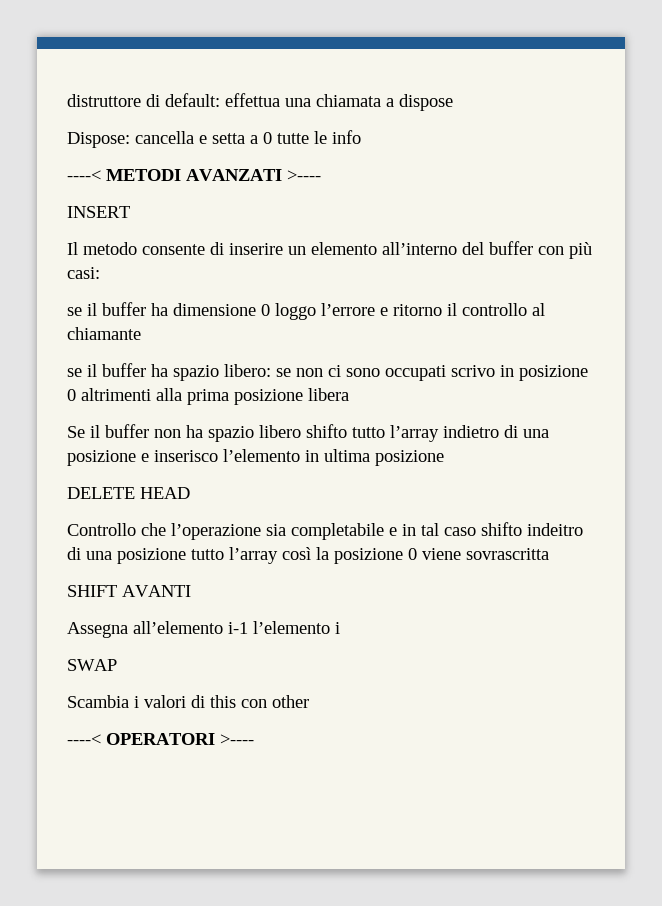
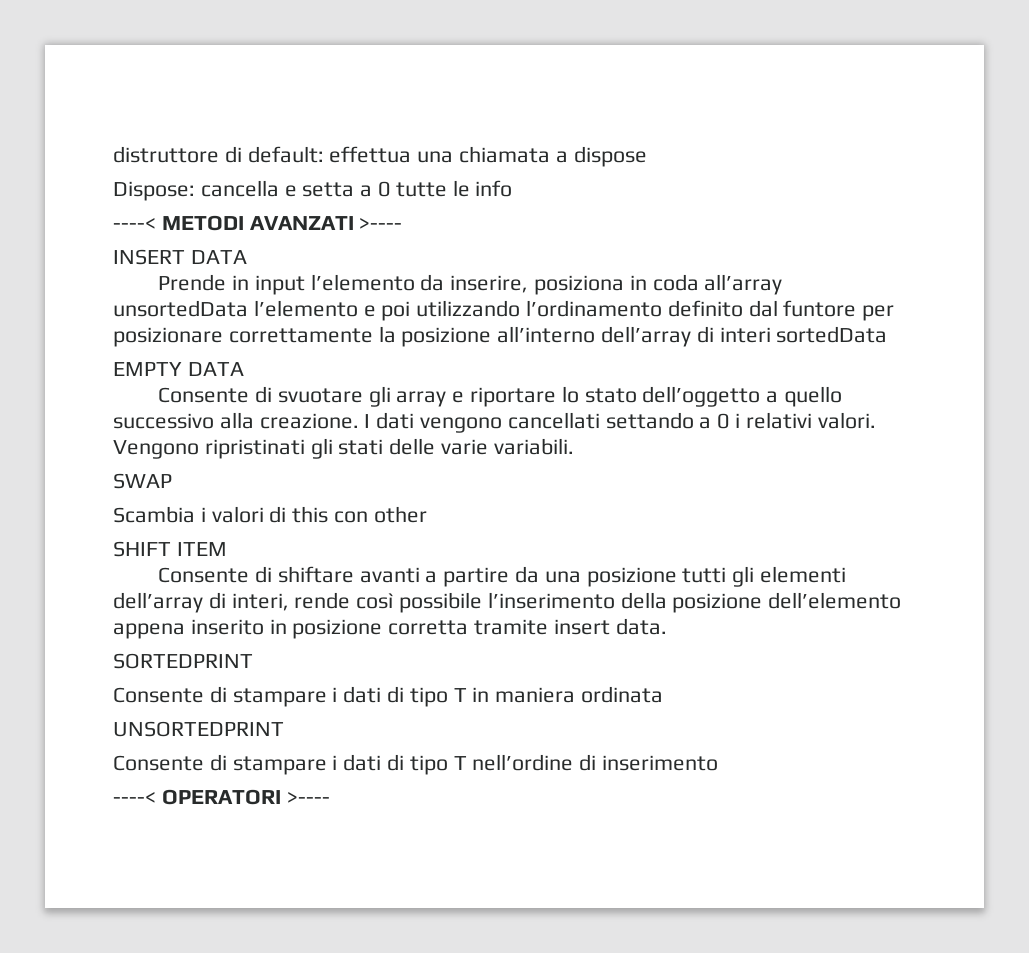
- INSERT
- Il metodo consente di inserire un elemento all’interno del buffer con più casi:
- se il buffer ha dimensione 0 loggo l’errore e ritorno il controllo al chiamante
- se il buffer ha spazio libero: se non ci sono occupati scrivo in posizione 0 altrimenti alla prima posizione libera
- Se il buffer non ha spazio libero shifto tutto l’array indietro di una posizione e inserisco l’elemento in ultima posizione
- DELETE HEAD
- Controllo che l’operazione sia completabile e in tal caso shifto indeitro di una posizione tutto l’array così la posizione 0 viene sovrascritta
- SHIFT AVANTI
- Assegna all’elemento i-1 l’elemento i
+ INSERT DATA
+ Prende in input l’elemento da inserire, posiziona in coda all’array unsortedData l’elemento e poi utilizzando l’ordinamento definito dal funtore per posizionare correttamente la posizione all’interno dell’array di interi sortedData
+ EMPTY DATA
+ Consente di svuotare gli array e riportare lo stato dell’oggetto a quello successivo alla creazione. I dati vengono cancellati settando a 0 i relativi valori. Vengono ripristinati gli stati delle varie variabili.
+ SHIFT ITEM
+ Consente di shiftare avanti a partire da una posizione tutti gli elementi dell’array di interi, rende così possibile l’inserimento della posizione dell’elemento appena inserito in posizione corretta tramite insert data.
+ SORTEDPRINT
+ Consente di stampare i dati di tipo T in maniera ordinata
+ UNSORTEDPRINT
+ Consente di stampare i dati di tipo T nell’ordine di inserimento

